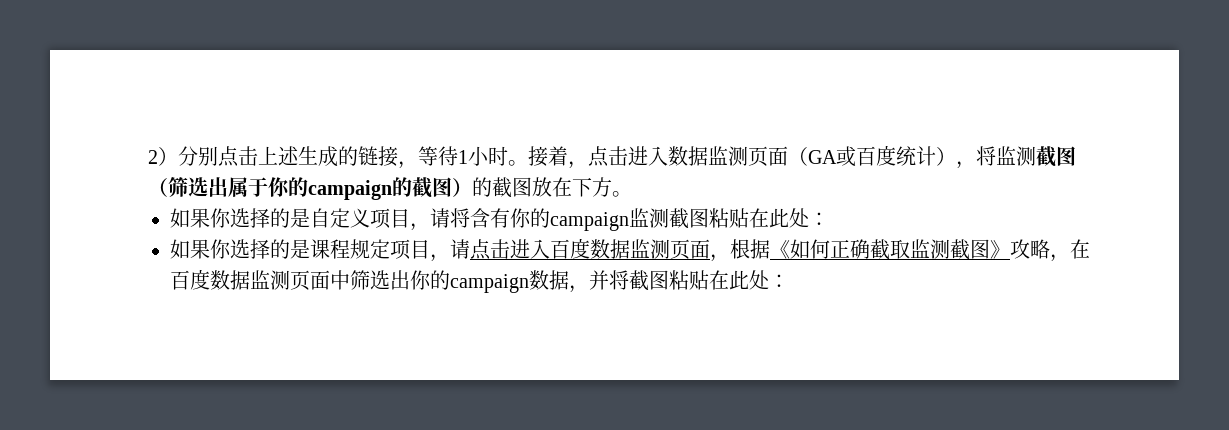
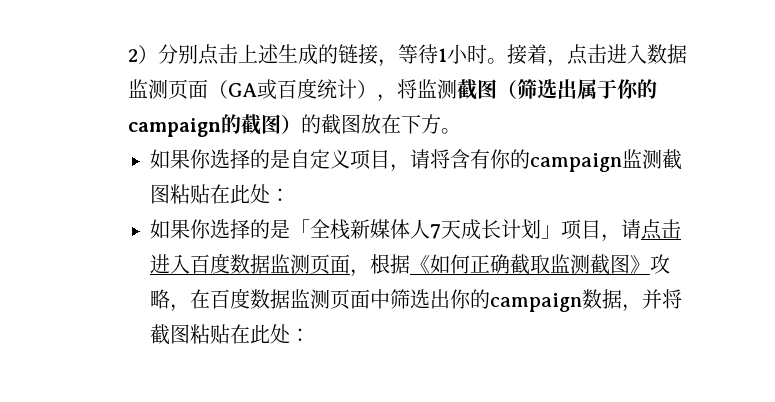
- 如果你选择的是课程规定项目，请点击进入百度数据监测页面，根据《如何正确截取监测截图》攻略，在百度数据监测页面中筛选出你的campaign数据，并将截图粘贴在此处：
+ 如果你选择的是「全栈新媒体人7天成长计划」项目，请点击进入百度数据监测页面，根据《如何正确截取监测截图》攻略，在百度数据监测页面中筛选出你的campaign数据，并将截图粘贴在此处：

